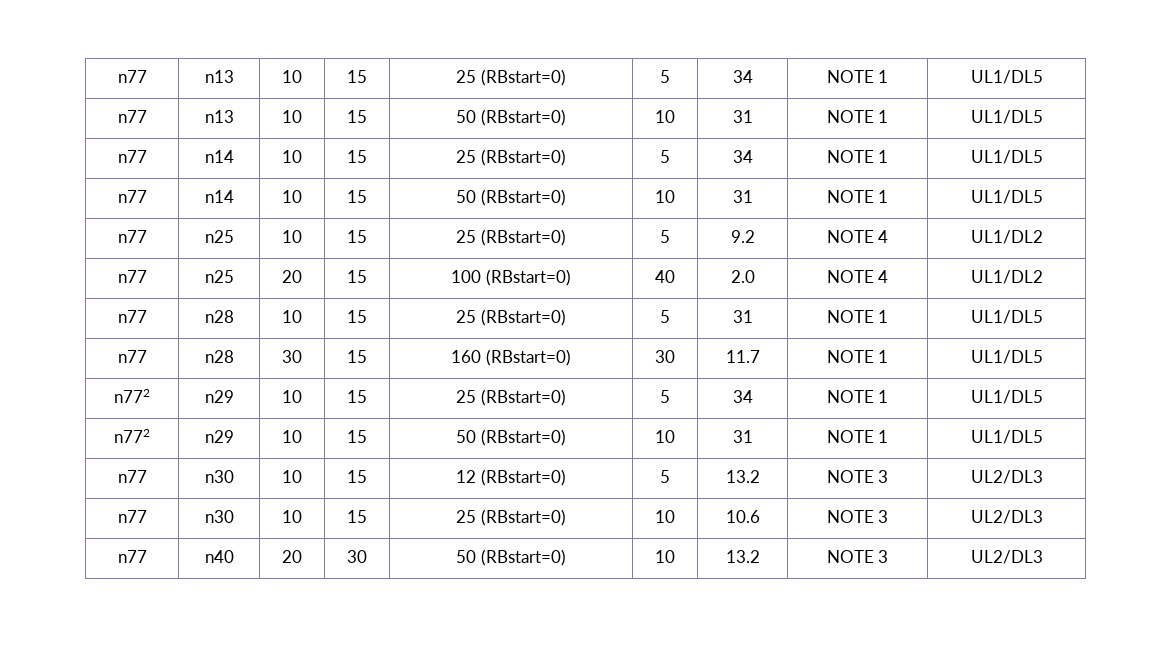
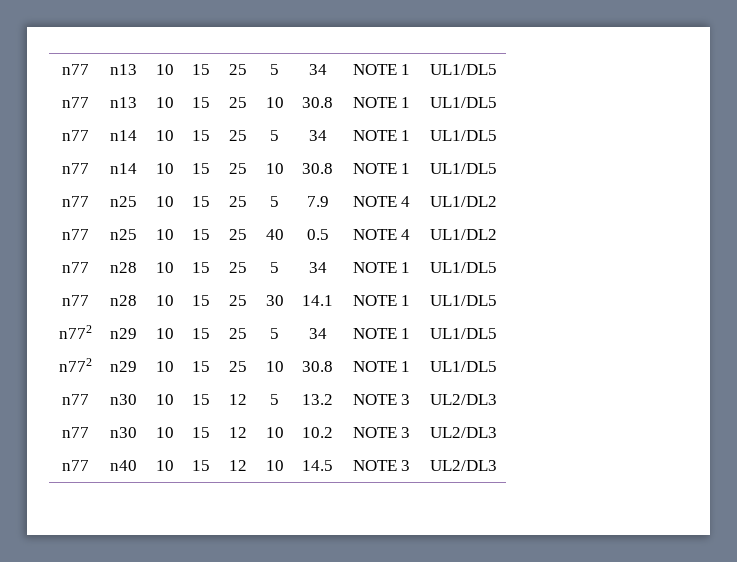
- n77 | n13 | 10 | 15 | 25 (RBstart=0) | 5 | 34 | NOTE 1 | UL1/DL5
+ n77 | n13 | 10 | 15 | 25 | 5 | 34 | NOTE 1 | UL1/DL5
- n77 | n13 | 10 | 15 | 50 (RBstart=0) | 10 | 31 | NOTE 1 | UL1/DL5
- n77 | n14 | 10 | 15 | 25 (RBstart=0) | 5 | 34 | NOTE 1 | UL1/DL5
+ n77 | n13 | 10 | 15 | 25 | 10 | 30.8 | NOTE 1 | UL1/DL5
+ n77 | n14 | 10 | 15 | 25 | 5 | 34 | NOTE 1 | UL1/DL5
- n77 | n14 | 10 | 15 | 50 (RBstart=0) | 10 | 31 | NOTE 1 | UL1/DL5
+ n77 | n14 | 10 | 15 | 25 | 10 | 30.8 | NOTE 1 | UL1/DL5
- n77 | n25 | 10 | 15 | 25 (RBstart=0) | 5 | 9.2 | NOTE 4 | UL1/DL2
+ n77 | n25 | 10 | 15 | 25 | 5 | 7.9 | NOTE 4 | UL1/DL2
- n77 | n25 | 20 | 15 | 100 (RBstart=0) | 40 | 2.0 | NOTE 4 | UL1/DL2
+ n77 | n25 | 10 | 15 | 25 | 40 | 0.5 | NOTE 4 | UL1/DL2
- n77 | n28 | 10 | 15 | 25 (RBstart=0) | 5 | 31 | NOTE 1 | UL1/DL5
+ n77 | n28 | 10 | 15 | 25 | 5 | 34 | NOTE 1 | UL1/DL5
- n77 | n28 | 30 | 15 | 160 (RBstart=0) | 30 | 11.7 | NOTE 1 | UL1/DL5
- n772 | n29 | 10 | 15 | 25 (RBstart=0) | 5 | 34 | NOTE 1 | UL1/DL5
+ n77 | n28 | 10 | 15 | 25 | 30 | 14.1 | NOTE 1 | UL1/DL5
+ n772 | n29 | 10 | 15 | 25 | 5 | 34 | NOTE 1 | UL1/DL5
- n772 | n29 | 10 | 15 | 50 (RBstart=0) | 10 | 31 | NOTE 1 | UL1/DL5
+ n772 | n29 | 10 | 15 | 25 | 10 | 30.8 | NOTE 1 | UL1/DL5
- n77 | n30 | 10 | 15 | 12 (RBstart=0) | 5 | 13.2 | NOTE 3 | UL2/DL3
+ n77 | n30 | 10 | 15 | 12 | 5 | 13.2 | NOTE 3 | UL2/DL3
- n77 | n30 | 10 | 15 | 25 (RBstart=0) | 10 | 10.6 | NOTE 3 | UL2/DL3
+ n77 | n30 | 10 | 15 | 12 | 10 | 10.2 | NOTE 3 | UL2/DL3
- n77 | n40 | 20 | 30 | 50 (RBstart=0) | 10 | 13.2 | NOTE 3 | UL2/DL3
+ n77 | n40 | 10 | 15 | 12 | 10 | 14.5 | NOTE 3 | UL2/DL3

